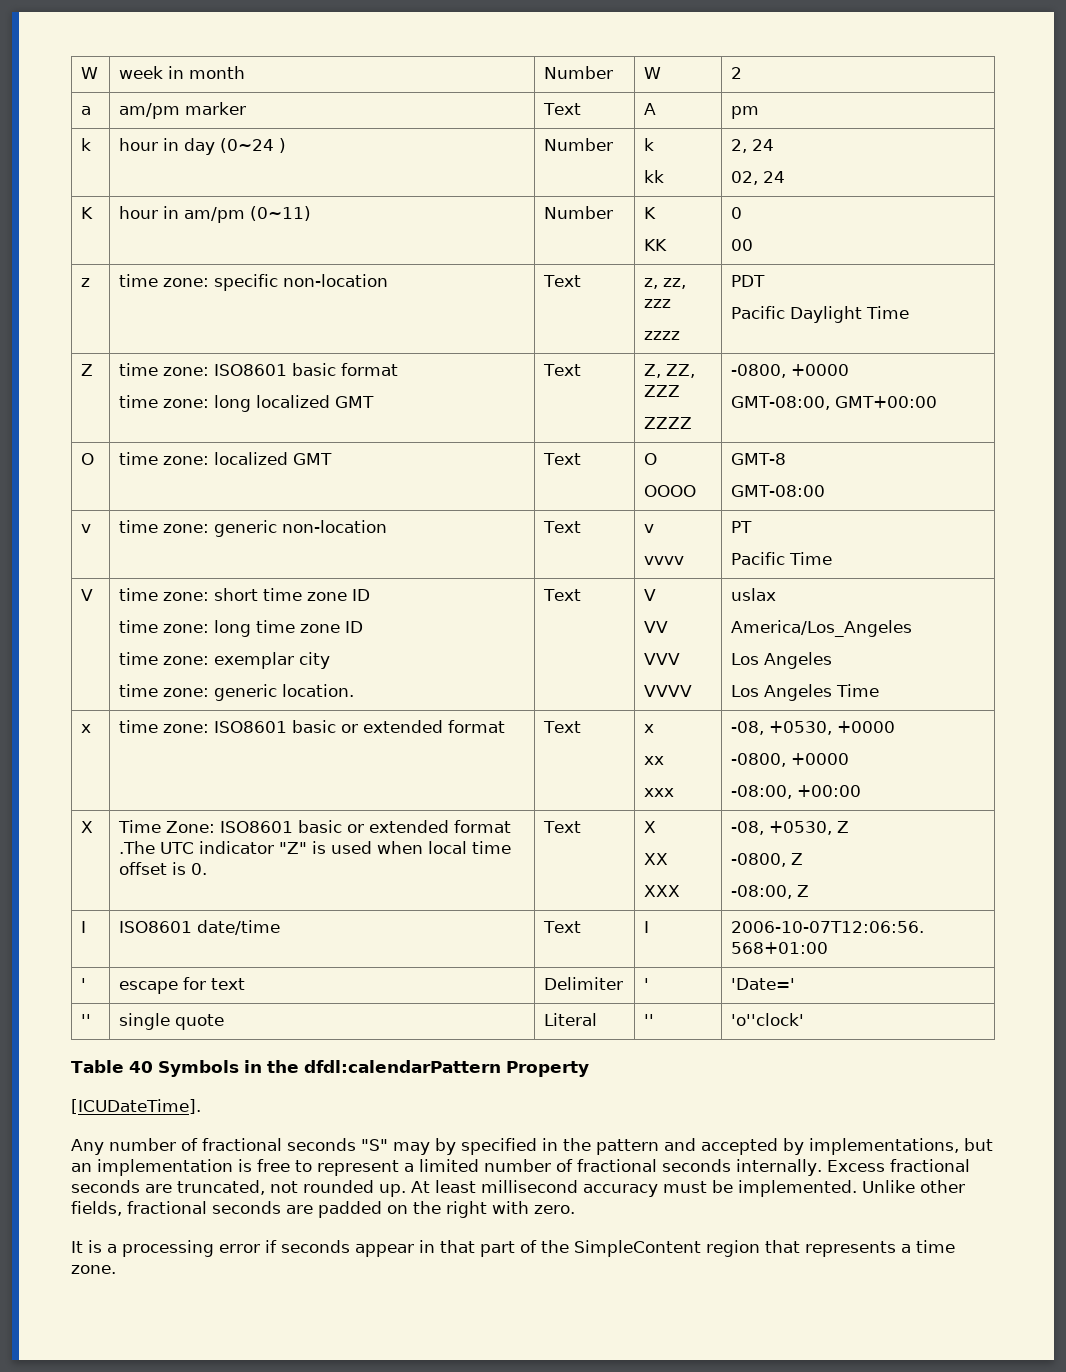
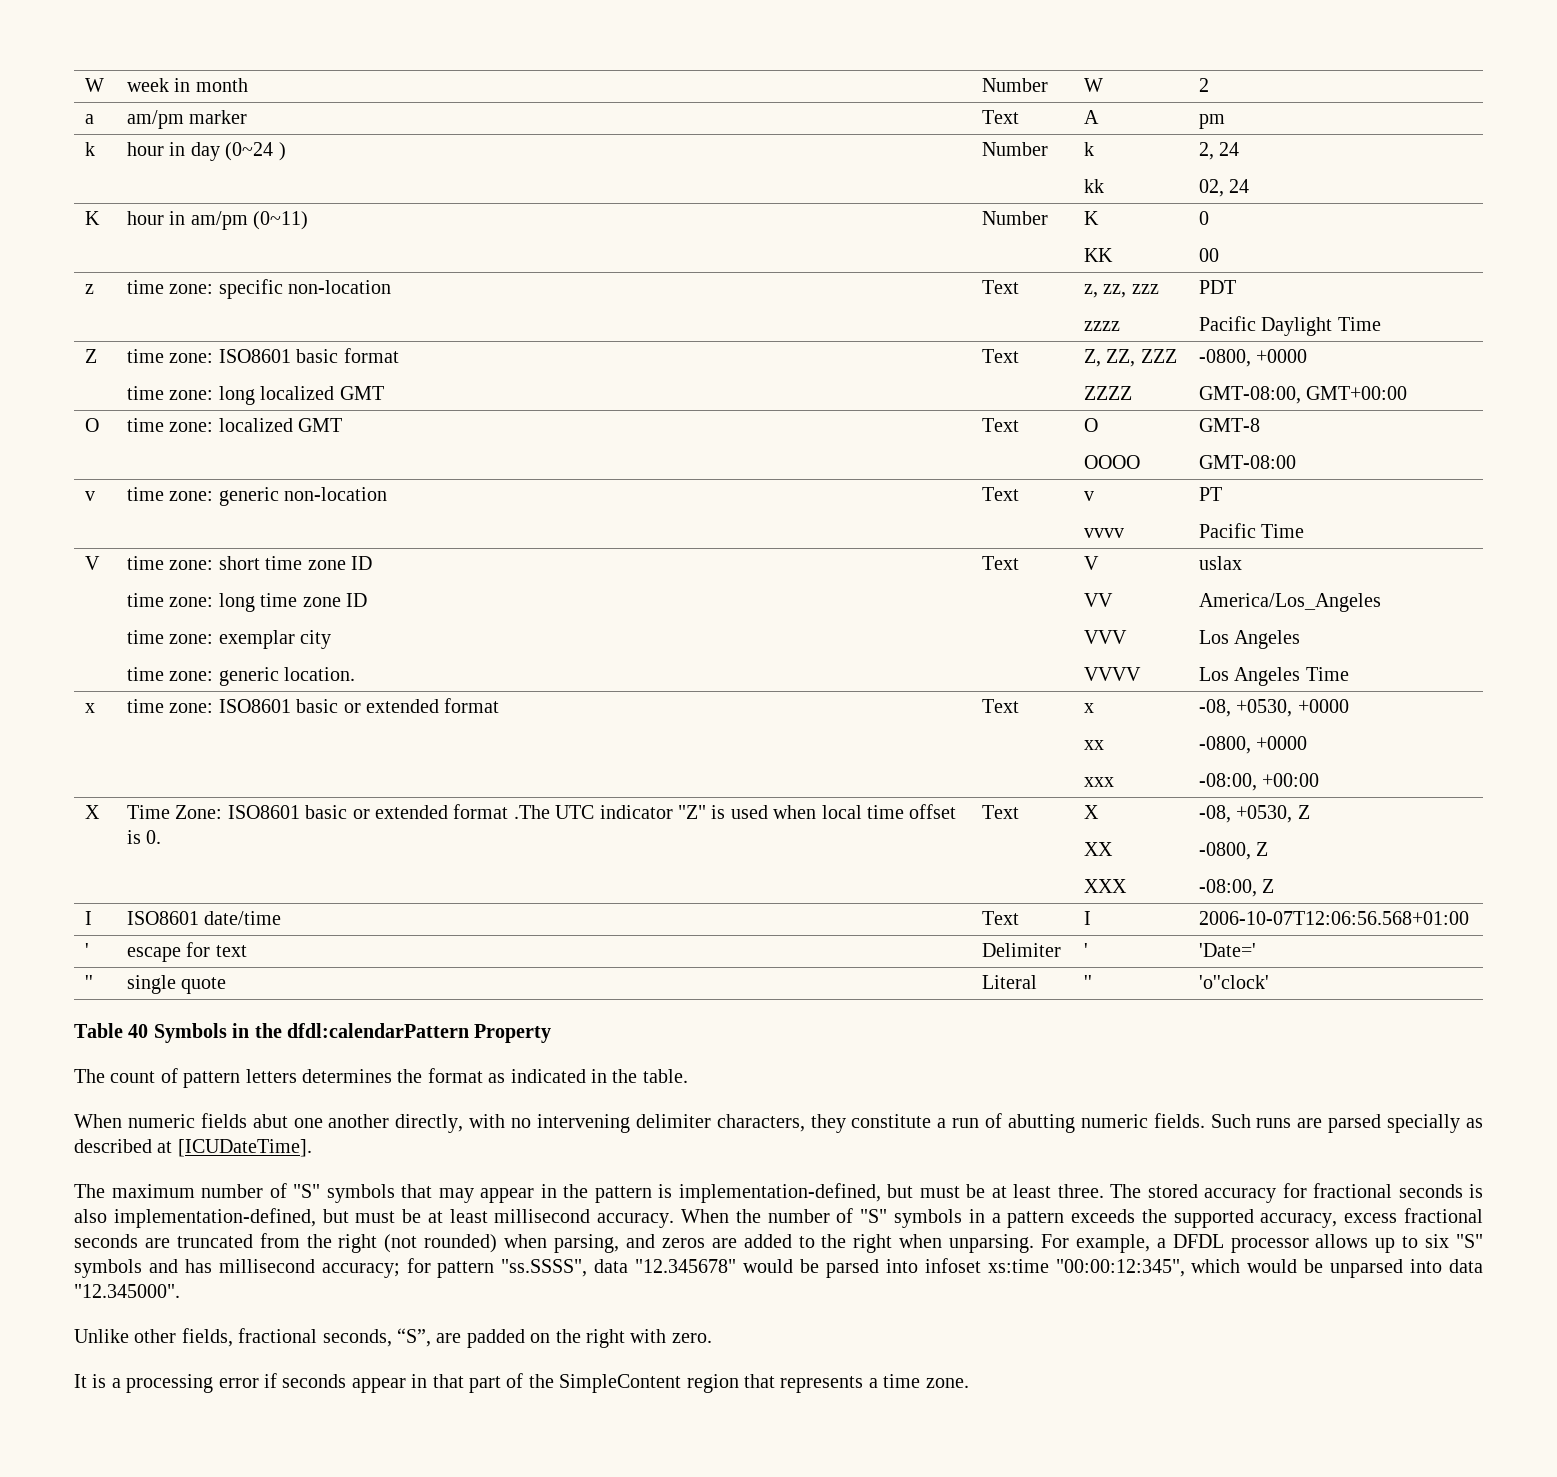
- [ICUDateTime].
- Any number of fractional seconds "S" may by specified in the pattern and accepted by implementations, but an implementation is free to represent a limited number of fractional seconds internally. Excess fractional seconds are truncated, not rounded up. At least millisecond accuracy must be implemented. Unlike other fields, fractional seconds are padded on the right with zero.
+ The count of pattern letters determines the format as indicated in the table.
+ When numeric fields abut one another directly, with no intervening delimiter characters, they constitute a run of abutting numeric fields. Such runs are parsed specially as described at [ICUDateTime].
+ The maximum number of "S" symbols that may appear in the pattern is implementation-defined, but must be at least three. The stored accuracy for fractional seconds is also implementation-defined, but must be at least millisecond accuracy. When the number of "S" symbols in a pattern exceeds the supported accuracy, excess fractional seconds are truncated from the right (not rounded) when parsing, and zeros are added to the right when unparsing. For example, a DFDL processor allows up to six "S" symbols and has millisecond accuracy; for pattern "ss.SSSS", data "12.345678" would be parsed into infoset xs:time "00:00:12:345", which would be unparsed into data "12.345000".
+ Unlike other fields, fractional seconds, “S”, are padded on the right with zero.

